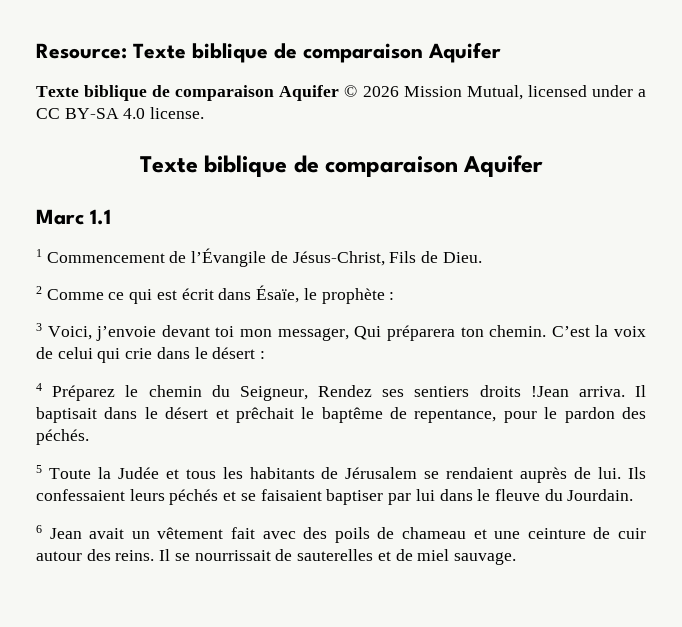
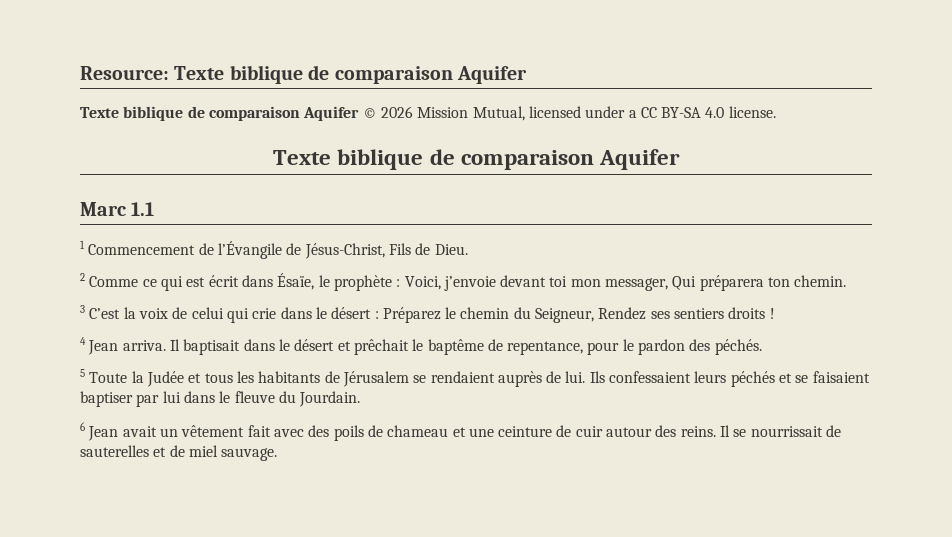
- 2 Comme ce qui est écrit dans Ésaïe, le prophète :
- 3 Voici, j’envoie devant toi mon messager, Qui préparera ton chemin. C’est la voix de celui qui crie dans le désert :
- 4 Préparez le chemin du Seigneur, Rendez ses sentiers droits !Jean arriva.
+ 2 Comme ce qui est écrit dans Ésaïe, le prophète : Voici, j’envoie devant toi mon messager, Qui préparera ton chemin.
+ 3 C’est la voix de celui qui crie dans le désert : Préparez le chemin du Seigneur, Rendez ses sentiers droits !
+ 4 Jean arriva.

